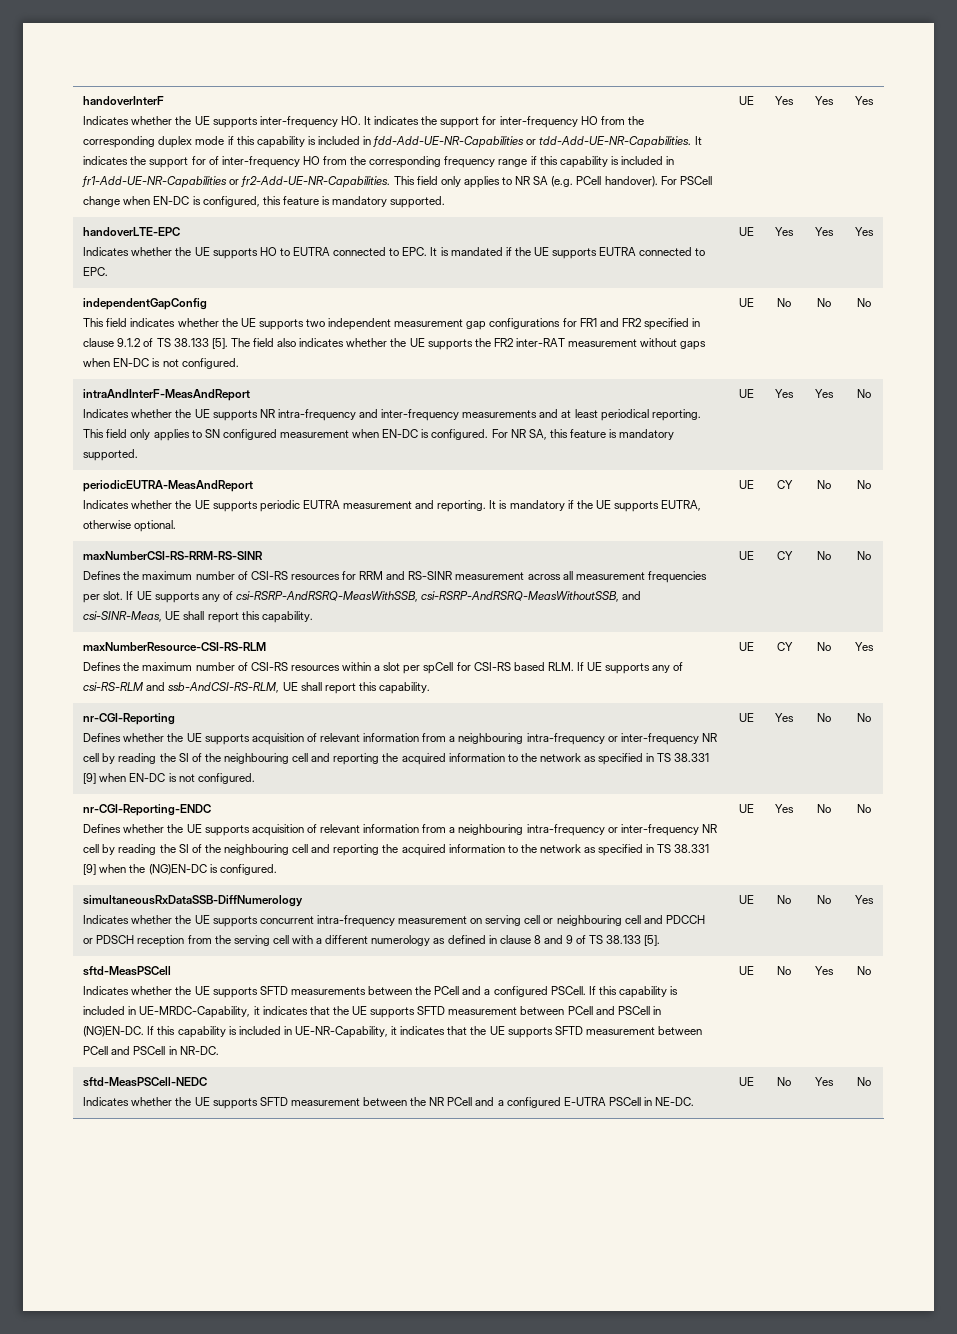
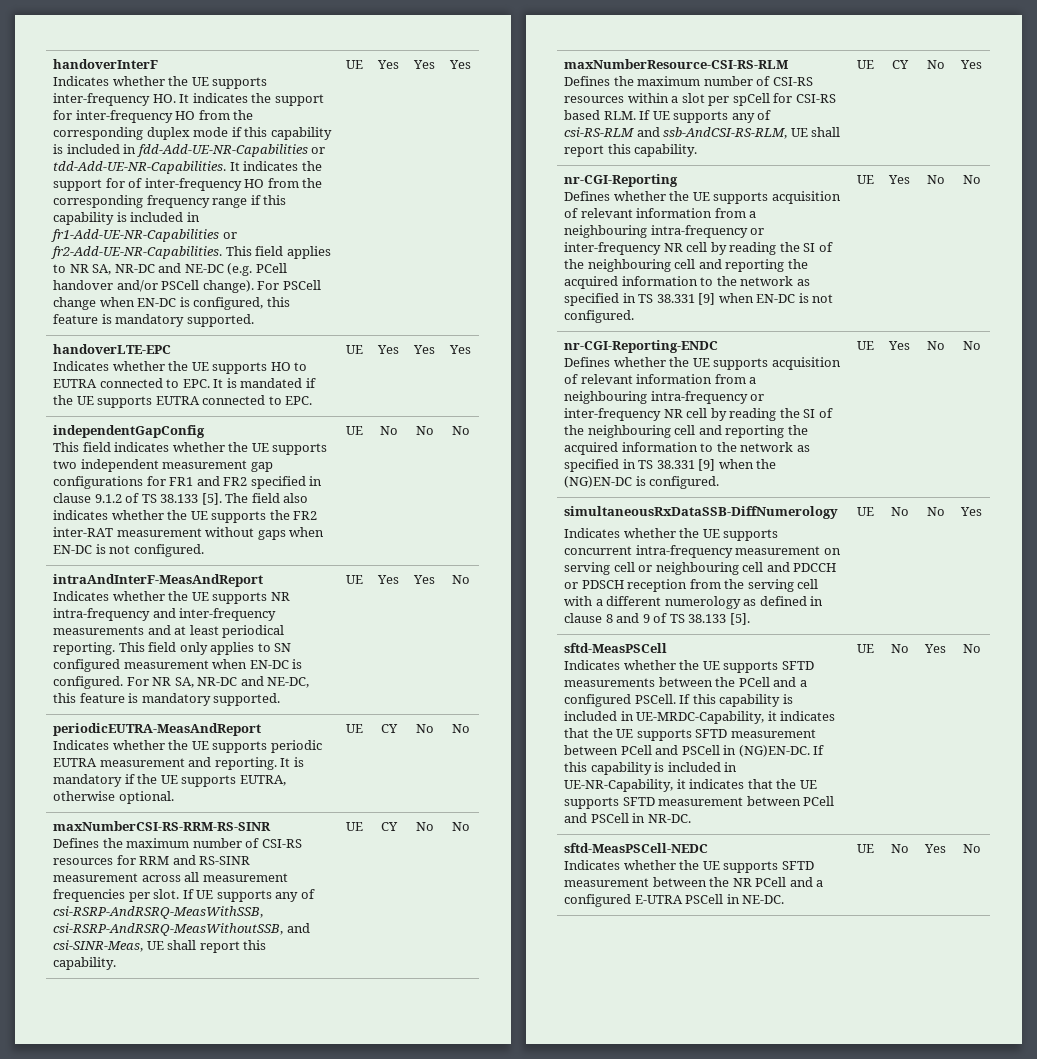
- This field only applies to NR SA (e.g. PCell handover).
+ This field applies to NR SA, NR-DC and NE-DC (e.g. PCell handover and/or PSCell change).
- For NR SA, this feature is mandatory supported.
+ For NR SA, NR-DC and NE-DC, this feature is mandatory supported.

